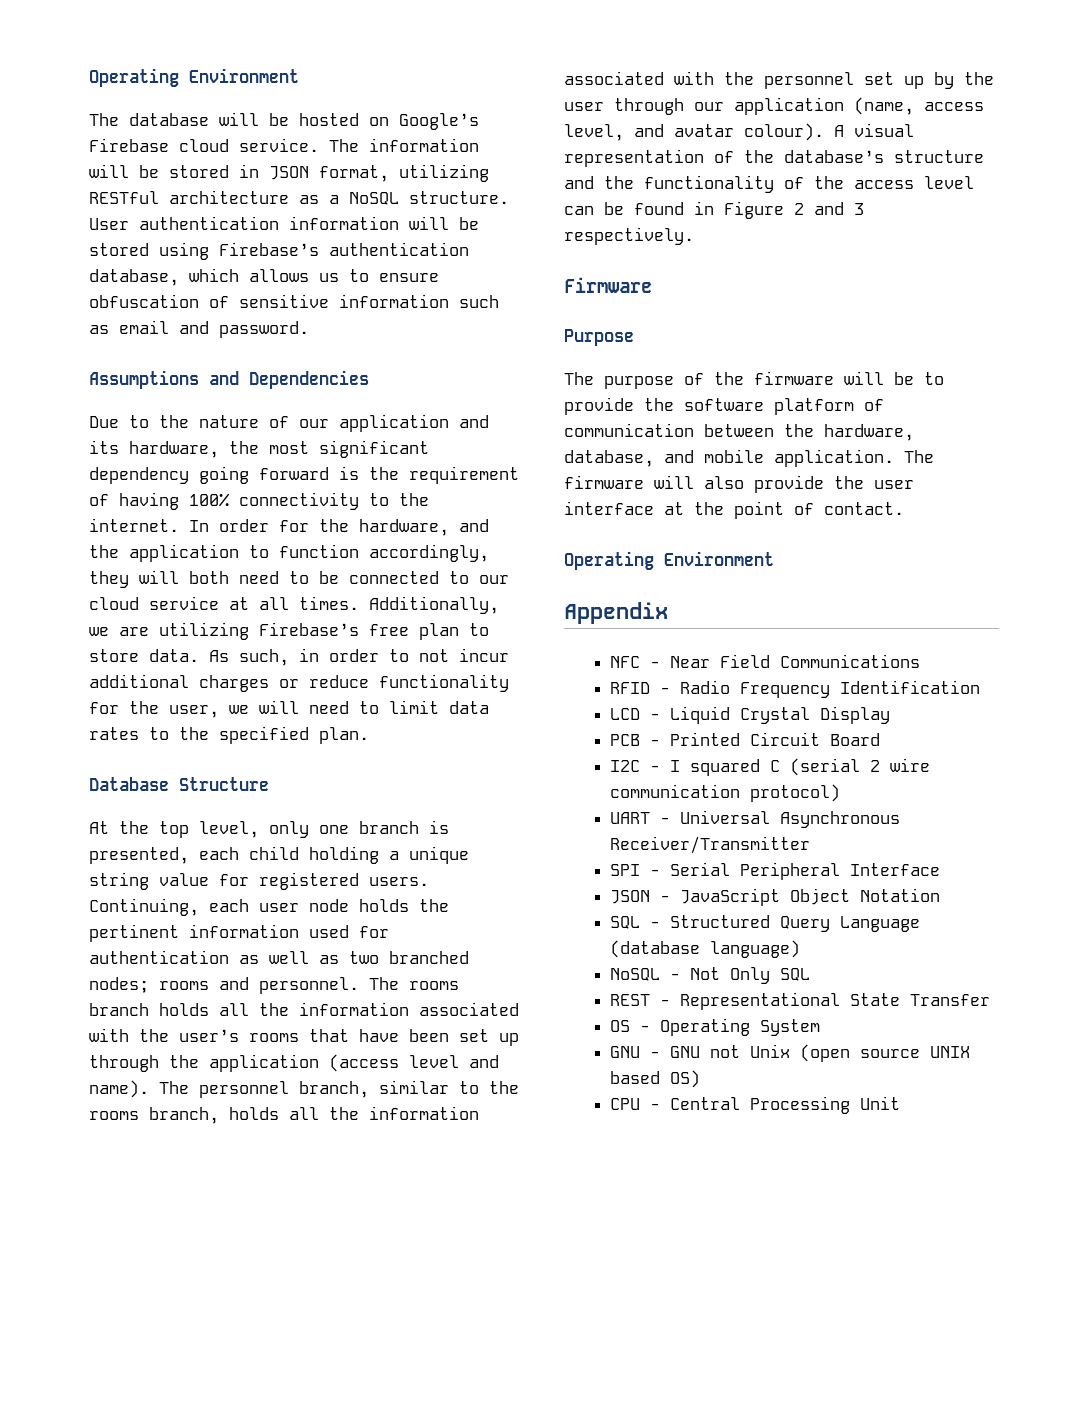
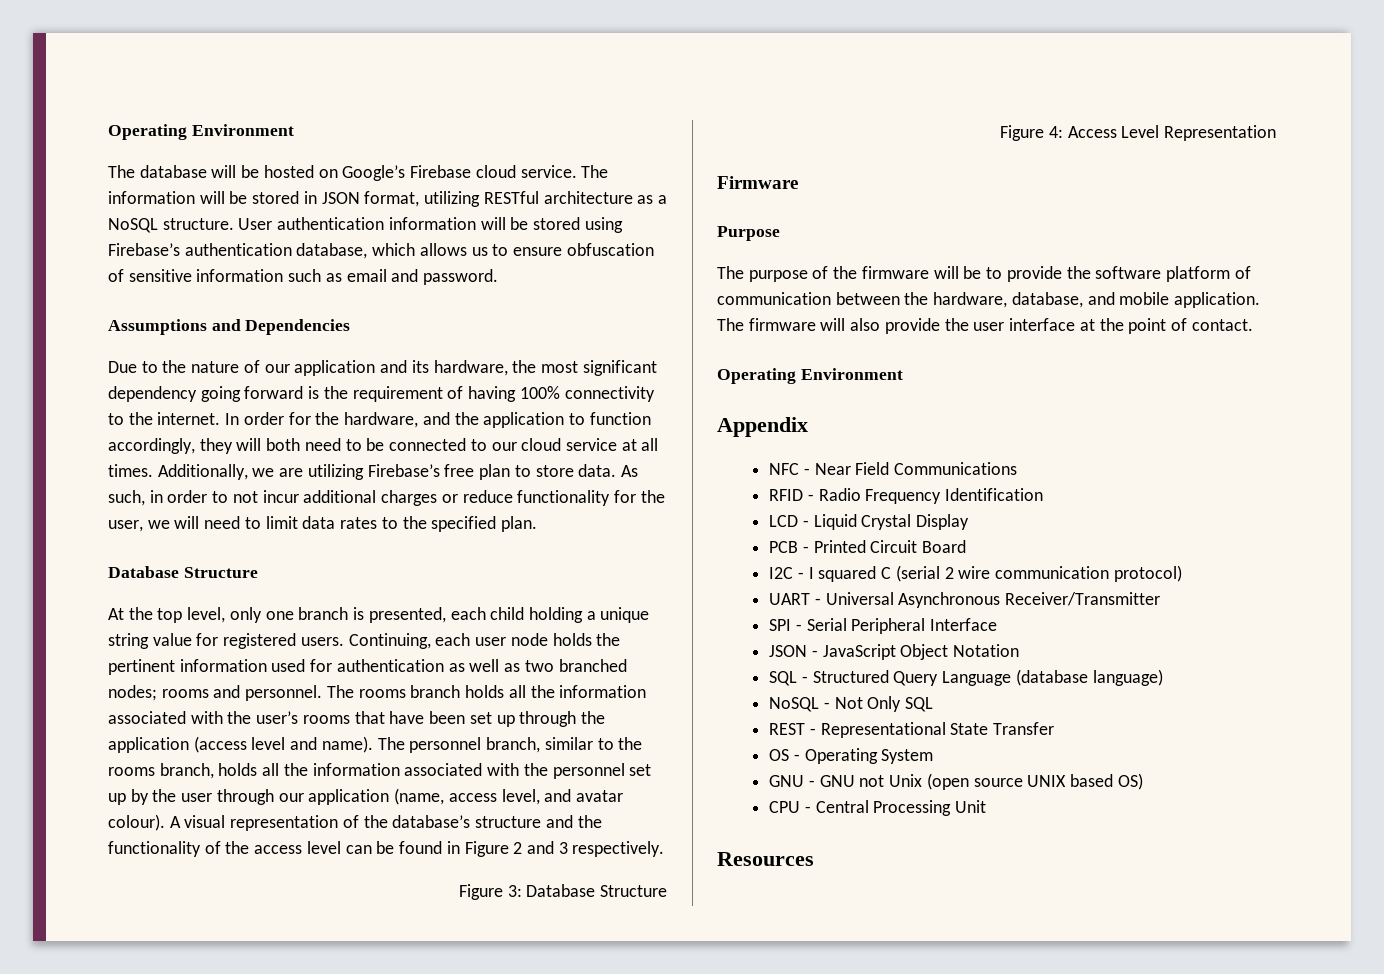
+ Figure 3: Database Structure
+ Figure 4: Access Level Representation
+ Resources

